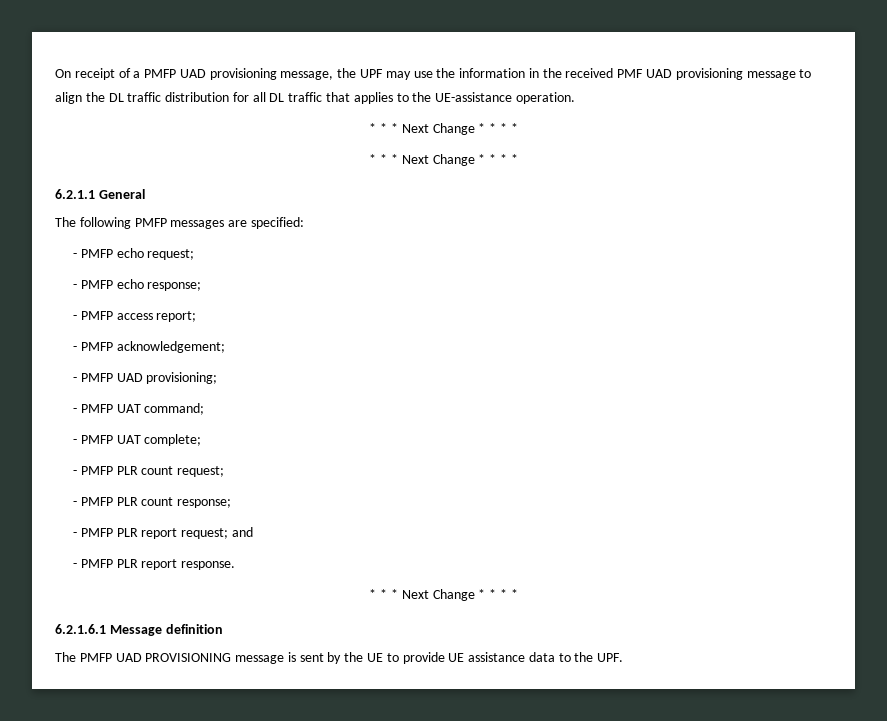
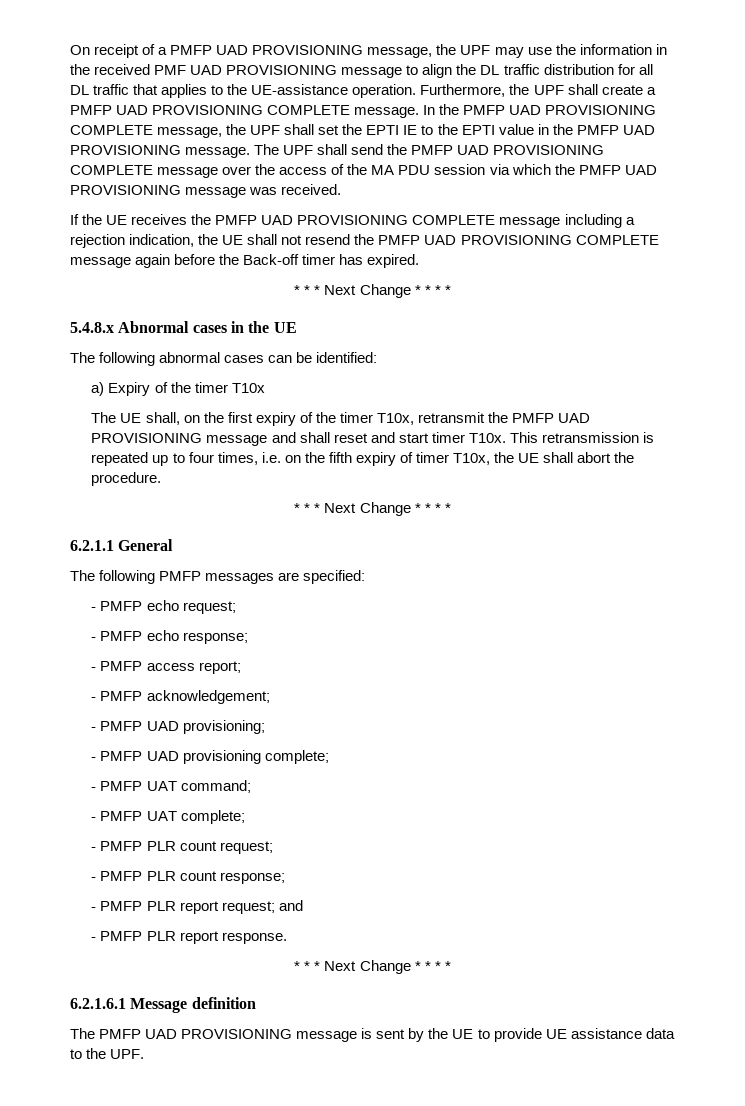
- On receipt of a PMFP UAD provisioning message, the UPF may use the information in the received PMF UAD provisioning message to align the DL traffic distribution for all DL traffic that applies to the UE-assistance operation.
+ On receipt of a PMFP UAD PROVISIONING message, the UPF may use the information in the received PMF UAD PROVISIONING message to align the DL traffic distribution for all DL traffic that applies to the UE-assistance operation. Furthermore, the UPF shall create a PMFP UAD PROVISIONING COMPLETE message. In the PMFP UAD PROVISIONING COMPLETE message, the UPF shall set the EPTI IE to the EPTI value in the PMFP UAD PROVISIONING message. The UPF shall send the PMFP UAD PROVISIONING COMPLETE message over the access of the MA PDU session via which the PMFP UAD PROVISIONING message was received.
+ If the UE receives the PMFP UAD PROVISIONING COMPLETE message including a rejection indication, the UE shall not resend the PMFP UAD PROVISIONING COMPLETE message again before the Back-off timer has expired.
  * * * Next Change * * * *
+ 5.4.8.x Abnormal cases in the UE
+ The following abnormal cases can be identified:
+ a) Expiry of the timer T10x
+ The UE shall, on the first expiry of the timer T10x, retransmit the PMFP UAD PROVISIONING message and shall reset and start timer T10x. This retransmission is repeated up to four times, i.e. on the fifth expiry of timer T10x, the UE shall abort the procedure.
+ - PMFP UAD provisioning complete;

